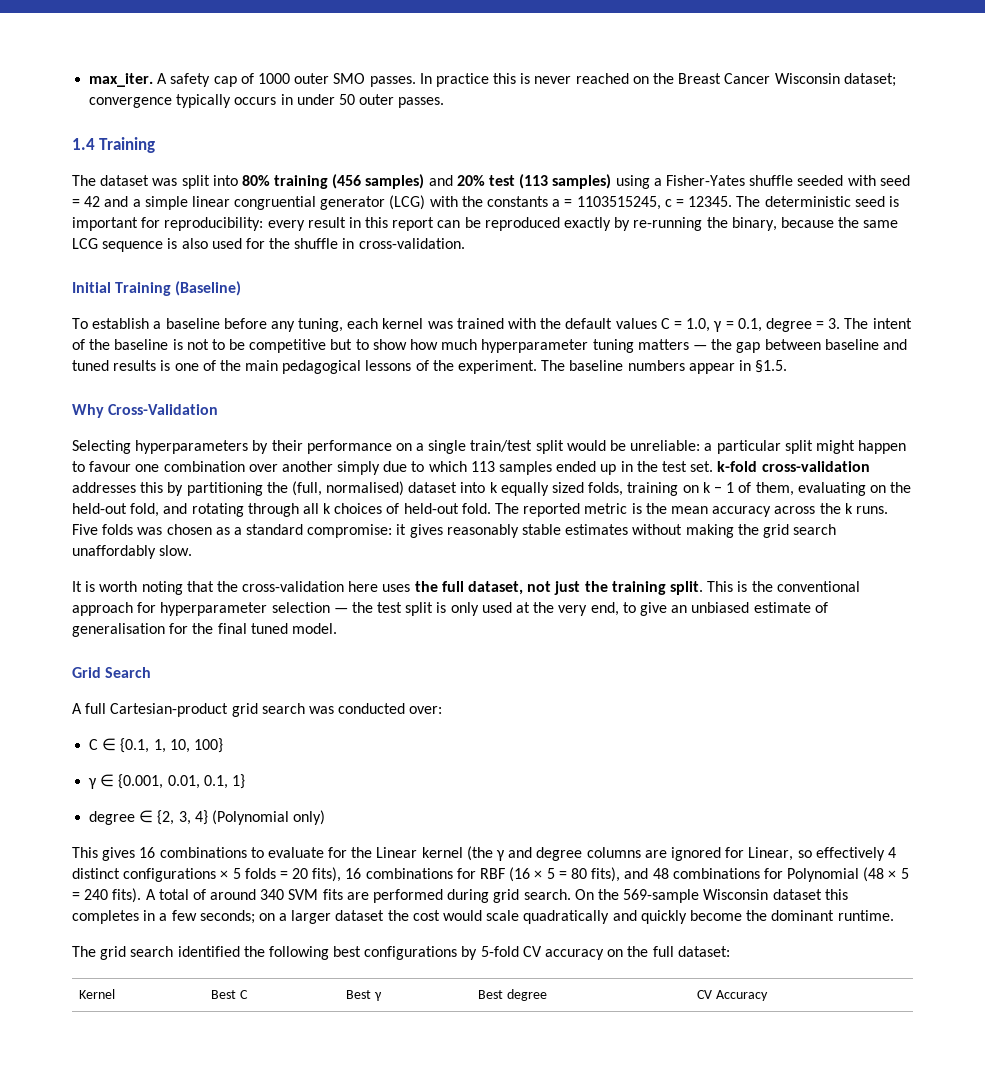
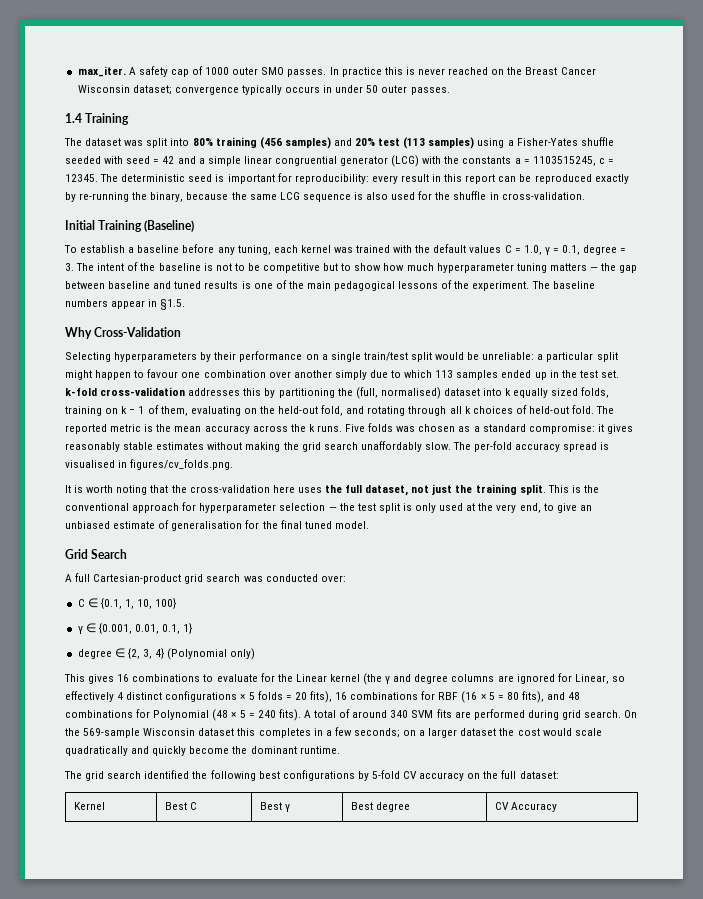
+ The per-fold accuracy spread is visualised in figures/cv_folds.png.

